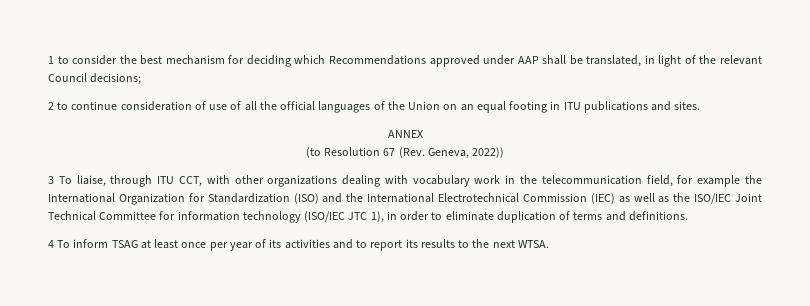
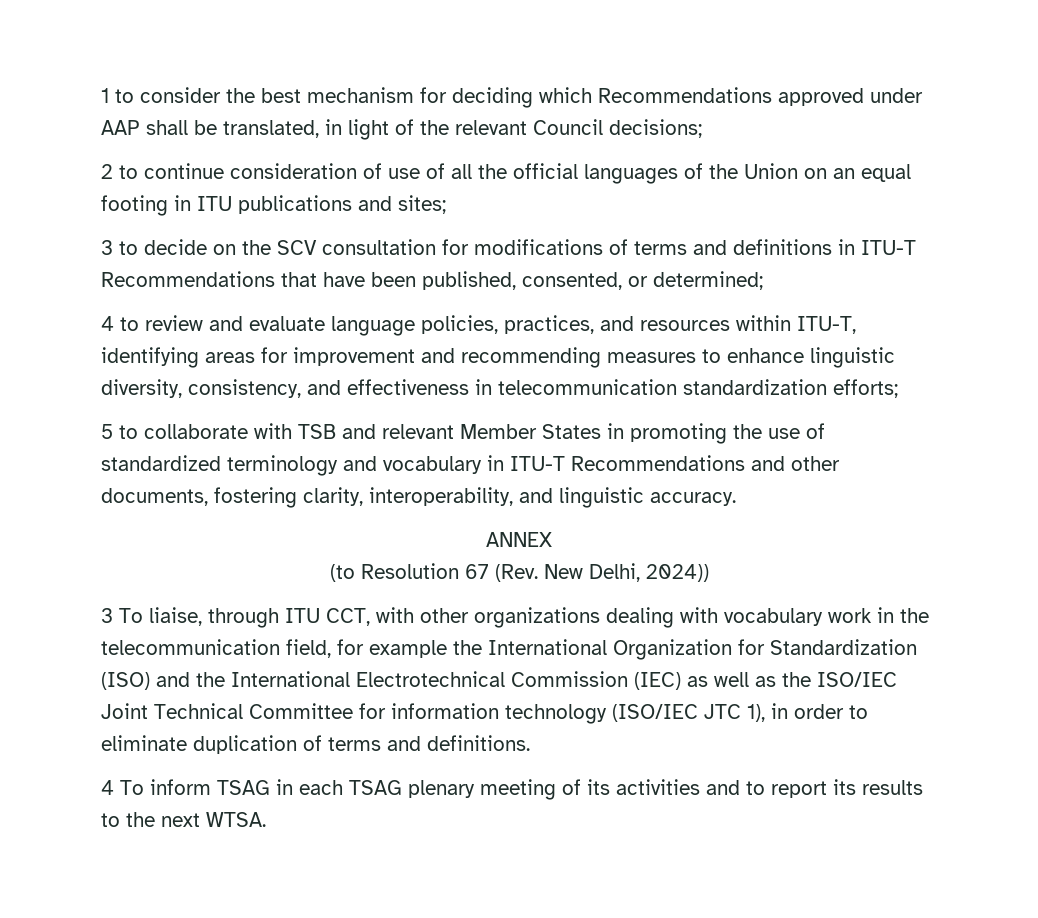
- 2 to continue consideration of use of all the official languages of the Union on an equal footing in ITU publications and sites.
+ 2 to continue consideration of use of all the official languages of the Union on an equal footing in ITU publications and sites;
+ 3 to decide on the SCV consultation for modifications of terms and definitions in ITU-T Recommendations that have been published, consented, or determined;
+ 4 to review and evaluate language policies, practices, and resources within ITU-T, identifying areas for improvement and recommending measures to enhance linguistic diversity, consistency, and effectiveness in telecommunication standardization efforts;
+ 5 to collaborate with TSB and relevant Member States in promoting the use of standardized terminology and vocabulary in ITU-T Recommendations and other documents, fostering clarity, interoperability, and linguistic accuracy.
- (to Resolution 67 (Rev. Geneva, 2022))
+ (to Resolution 67 (Rev. New Delhi, 2024))
- 4 To inform TSAG at least once per year of its activities and to report its results to the next WTSA.
+ 4 To inform TSAG in each TSAG plenary meeting of its activities and to report its results to the next WTSA.

